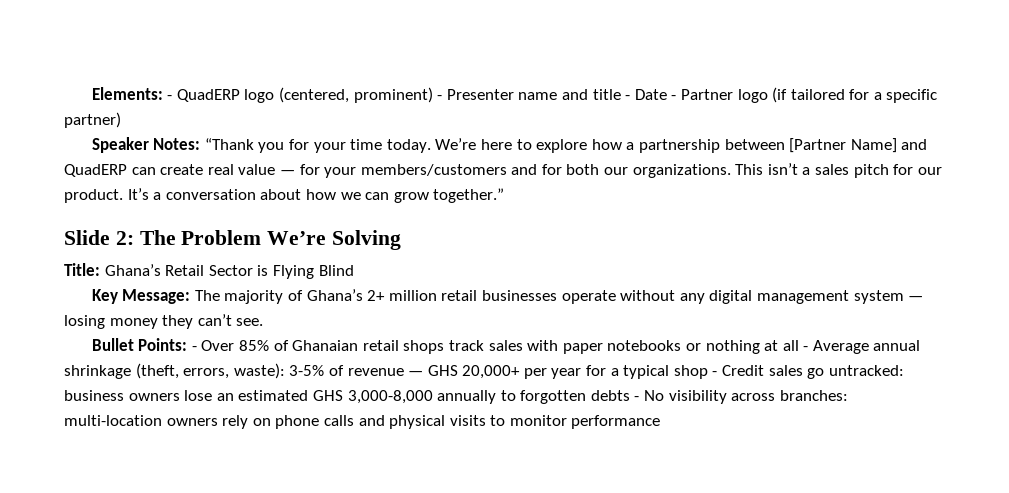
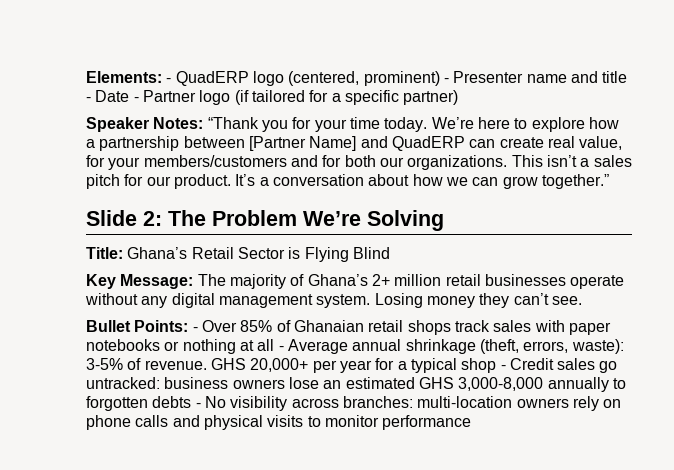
- We’re here to explore how a partnership between [Partner Name] and QuadERP can create real value — for your members/customers and for both our organizations.
+ We’re here to explore how a partnership between [Partner Name] and QuadERP can create real value, for your members/customers and for both our organizations.
- Key Message: The majority of Ghana’s 2+ million retail businesses operate without any digital management system — losing money they can’t see.
+ Key Message: The majority of Ghana’s 2+ million retail businesses operate without any digital management system. Losing money they can’t see.
- 3-5% of revenue — GHS 20,000+ per year for a typical shop - Credit sales go untracked:
+ 3-5% of revenue. GHS 20,000+ per year for a typical shop - Credit sales go untracked:

